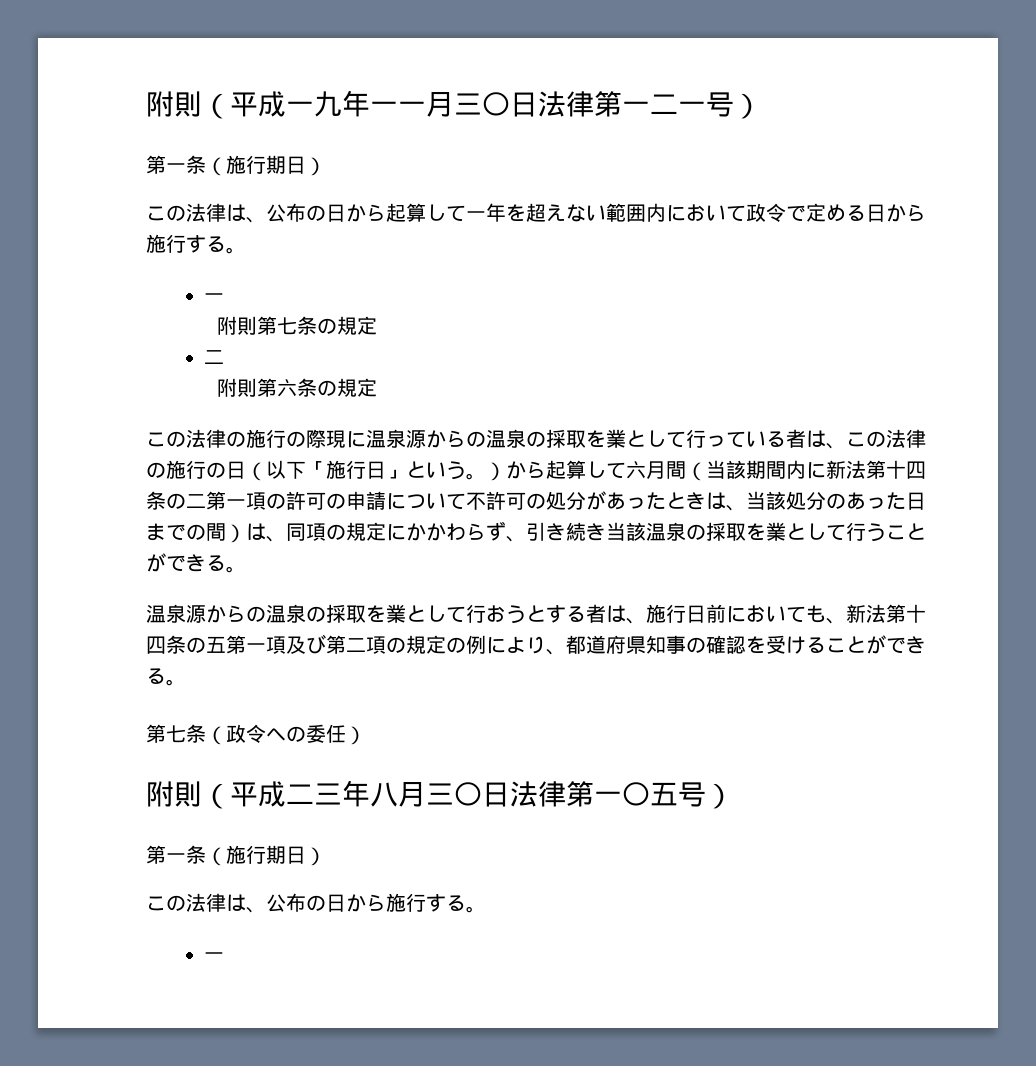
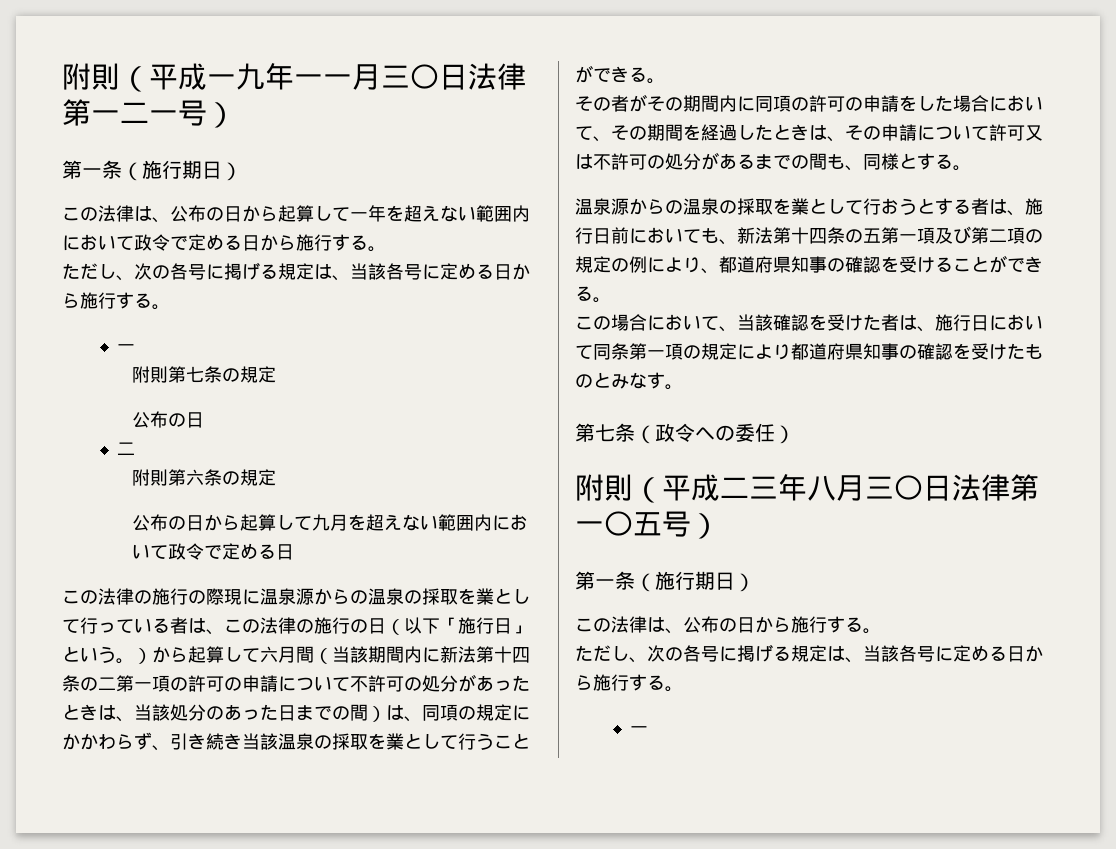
  この法律は、公布の日から起算して一年を超えない範囲内において政令で定める日から施行する。
+ ただし、次の各号に掲げる規定は、当該各号に定める日から施行する。
  附則第七条の規定
+ 公布の日
+ 公布の日から起算して九月を超えない範囲内において政令で定める日
+ その者がその期間内に同項の許可の申請をした場合において、その期間を経過したときは、その申請について許可又は不許可の処分があるまでの間も、同様とする。
+ この場合において、当該確認を受けた者は、施行日において同条第一項の規定により都道府県知事の確認を受けたものとみなす。
  この法律は、公布の日から施行する。
+ ただし、次の各号に掲げる規定は、当該各号に定める日から施行する。

